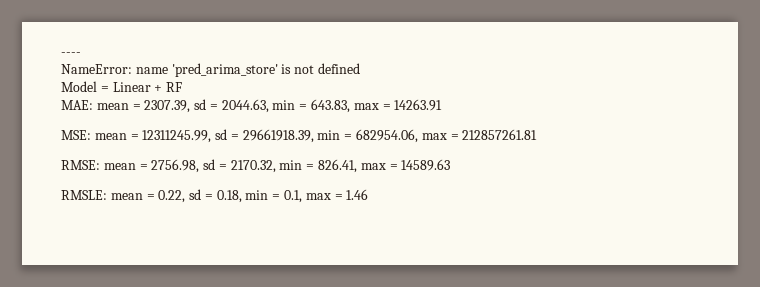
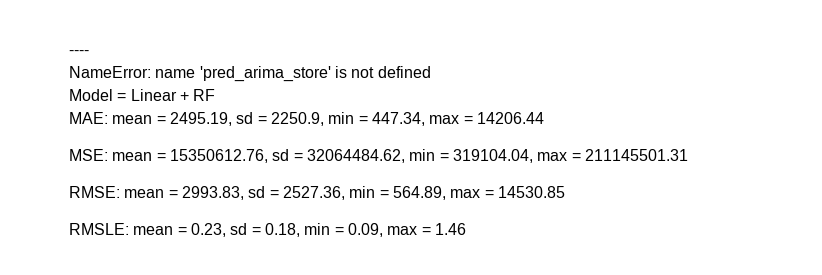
- MAE: mean = 2307.39, sd = 2044.63, min = 643.83, max = 14263.91
+ MAE: mean = 2495.19, sd = 2250.9, min = 447.34, max = 14206.44
- MSE: mean = 12311245.99, sd = 29661918.39, min = 682954.06, max = 212857261.81
+ MSE: mean = 15350612.76, sd = 32064484.62, min = 319104.04, max = 211145501.31
- RMSE: mean = 2756.98, sd = 2170.32, min = 826.41, max = 14589.63
+ RMSE: mean = 2993.83, sd = 2527.36, min = 564.89, max = 14530.85
- RMSLE: mean = 0.22, sd = 0.18, min = 0.1, max = 1.46
+ RMSLE: mean = 0.23, sd = 0.18, min = 0.09, max = 1.46

